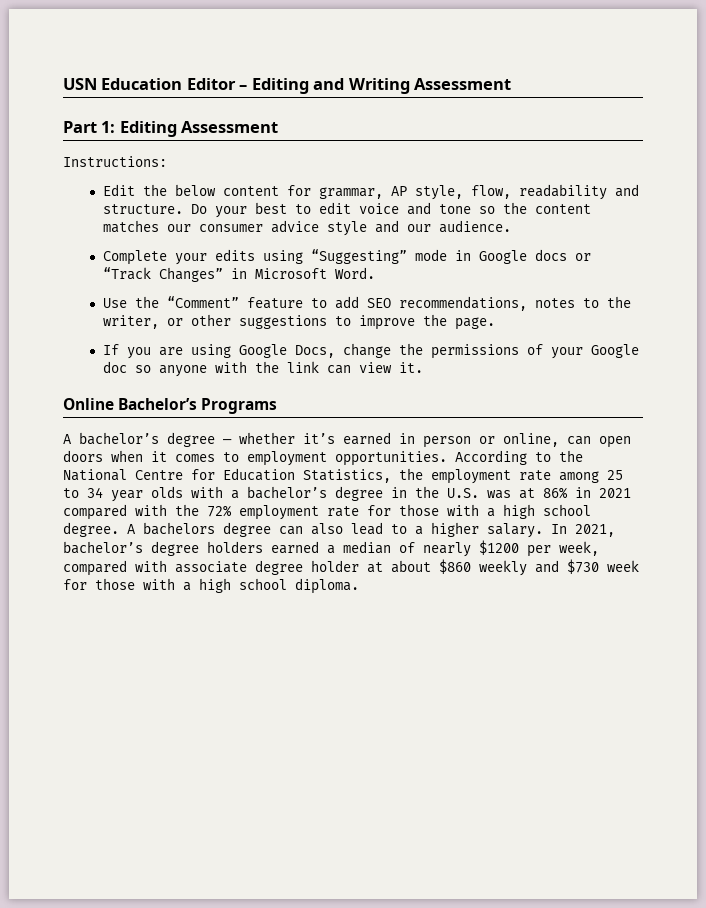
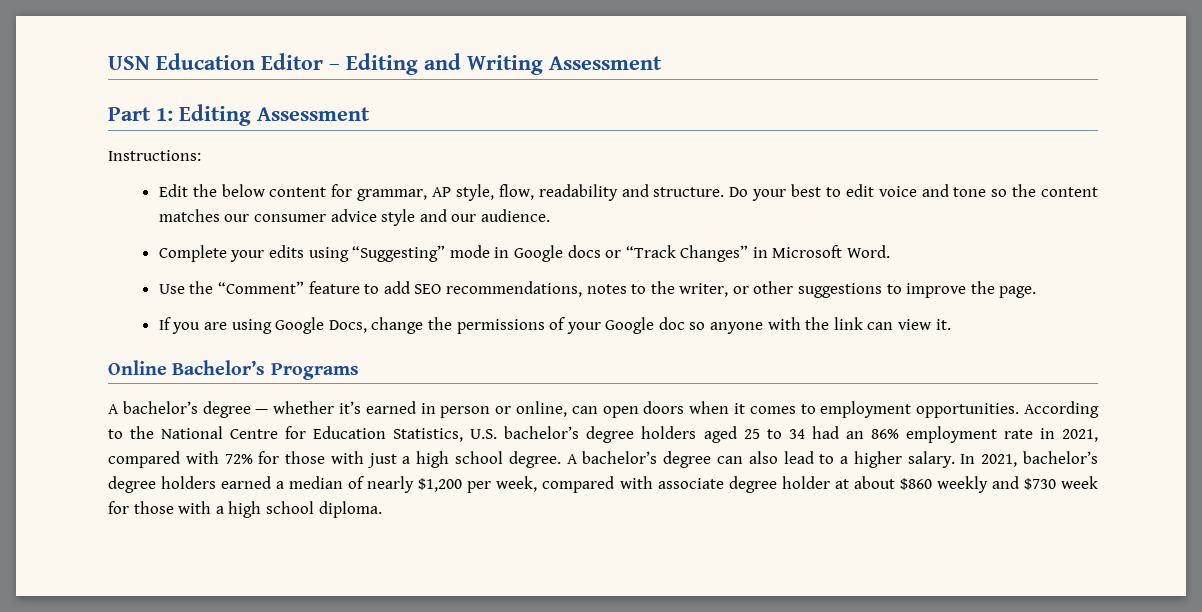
- According to the National Centre for Education Statistics, the employment rate among 25 to 34 year olds with a bachelor’s degree in the U.S. was at 86% in 2021 compared with the 72% employment rate for those with a high school degree.
+ According to the National Centre for Education Statistics, U.S. bachelor’s degree holders aged 25 to 34 had an 86% employment rate in 2021, compared with 72% for those with just a high school degree.
- A bachelors degree can also lead to a higher salary.
+ A bachelor’s degree can also lead to a higher salary.
- In 2021, bachelor’s degree holders earned a median of nearly $1200 per week, compared with associate degree holder at about $860 weekly and $730 week for those with a high school diploma.
+ In 2021, bachelor’s degree holders earned a median of nearly $1,200 per week, compared with associate degree holder at about $860 weekly and $730 week for those with a high school diploma.

